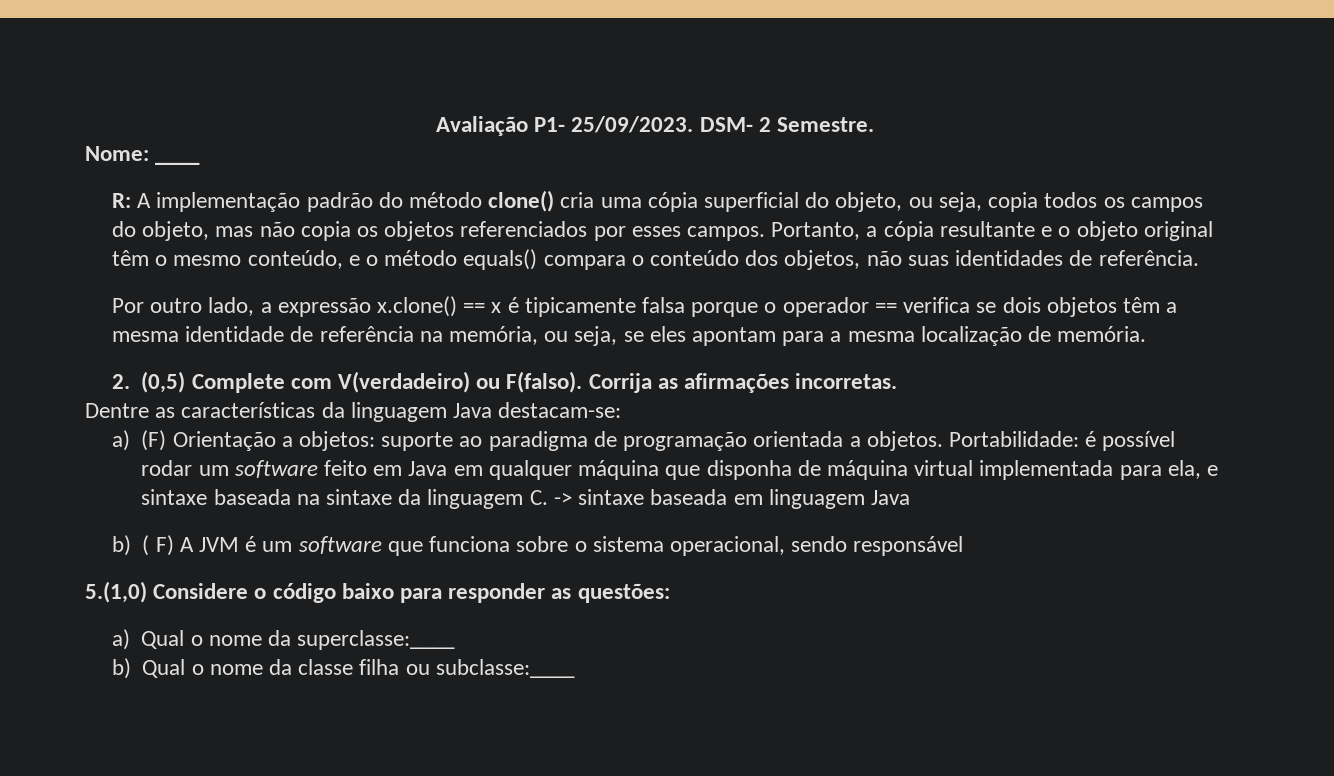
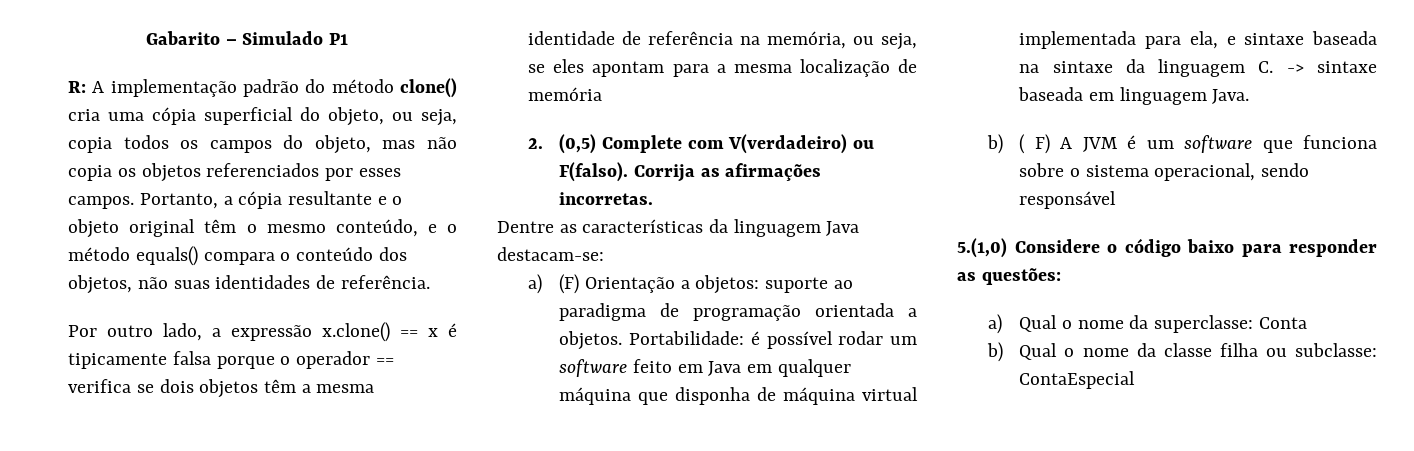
- Avaliação P1- 25/09/2023. DSM- 2 Semestre.
- Nome: ____
+ Gabarito – Simulado P1
- Por outro lado, a expressão x.clone() == x é tipicamente falsa porque o operador == verifica se dois objetos têm a mesma identidade de referência na memória, ou seja, se eles apontam para a mesma localização de memória.
+ Por outro lado, a expressão x.clone() == x é tipicamente falsa porque o operador == verifica se dois objetos têm a mesma identidade de referência na memória, ou seja, se eles apontam para a mesma localização de memória
- Portabilidade: é possível rodar um software feito em Java em qualquer máquina que disponha de máquina virtual implementada para ela, e sintaxe baseada na sintaxe da linguagem C. -> sintaxe baseada em linguagem Java
+ Portabilidade: é possível rodar um software feito em Java em qualquer máquina que disponha de máquina virtual implementada para ela, e sintaxe baseada na sintaxe da linguagem C. -> sintaxe baseada em linguagem Java.
- a) Qual o nome da superclasse:____
+ a) Qual o nome da superclasse: Conta
- b) Qual o nome da classe filha ou subclasse:____
+ b) Qual o nome da classe filha ou subclasse: ContaEspecial

